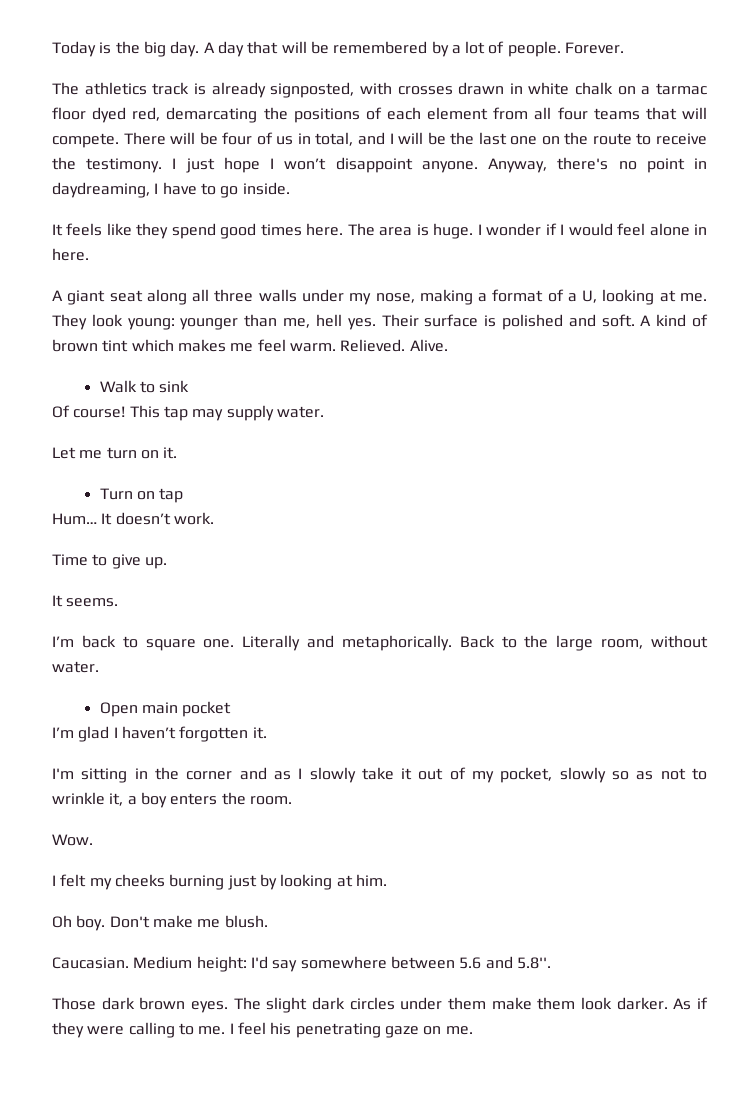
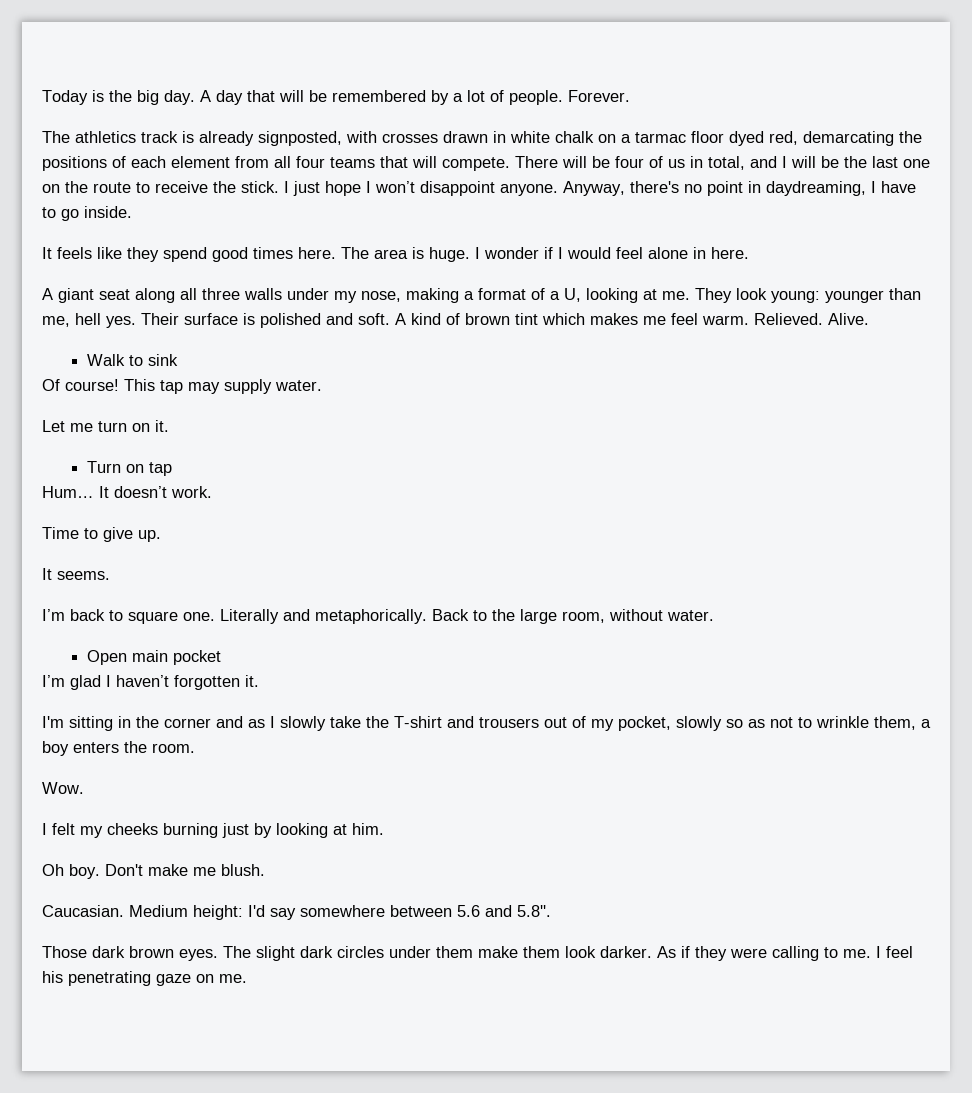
- There will be four of us in total, and I will be the last one on the route to receive the testimony.
+ There will be four of us in total, and I will be the last one on the route to receive the stick.
- I'm sitting in the corner and as I slowly take it out of my pocket, slowly so as not to wrinkle it, a boy enters the room.
+ I'm sitting in the corner and as I slowly take the T-shirt and trousers out of my pocket, slowly so as not to wrinkle them, a boy enters the room.

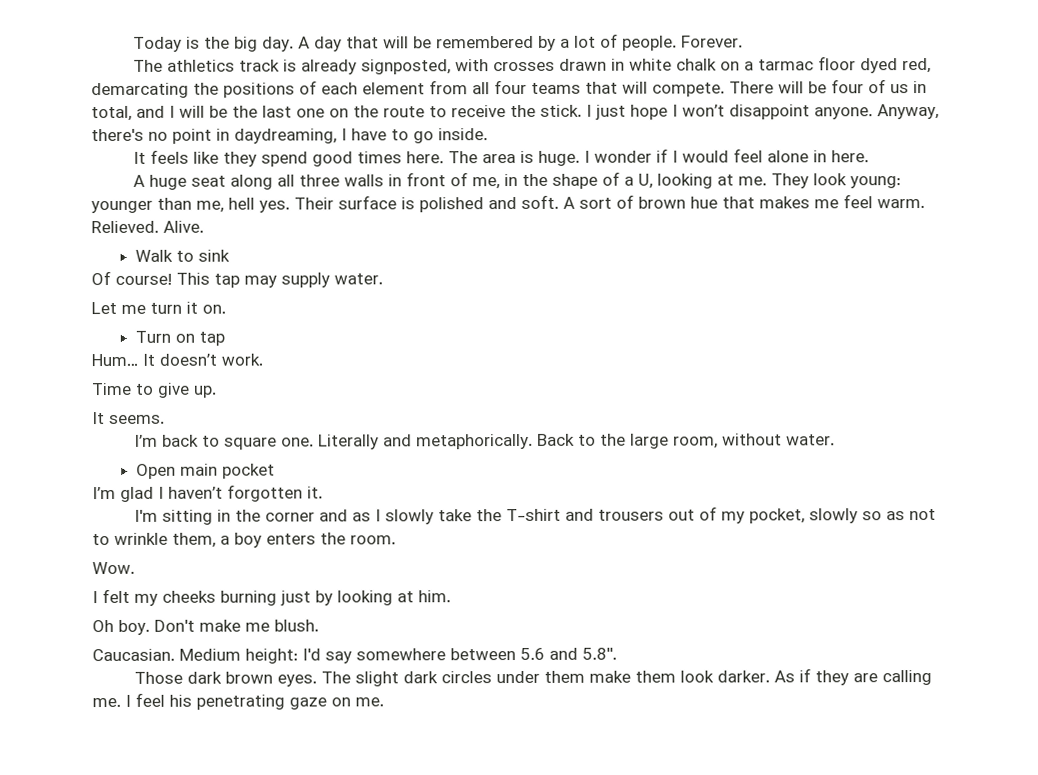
- A giant seat along all three walls under my nose, making a format of a U, looking at me.
+ A huge seat along all three walls in front of me, in the shape of a U, looking at me.
- A kind of brown tint which makes me feel warm.
+ A sort of brown hue that makes me feel warm.
- Let me turn on it.
+ Let me turn it on.
- As if they were calling to me.
+ As if they are calling me.

